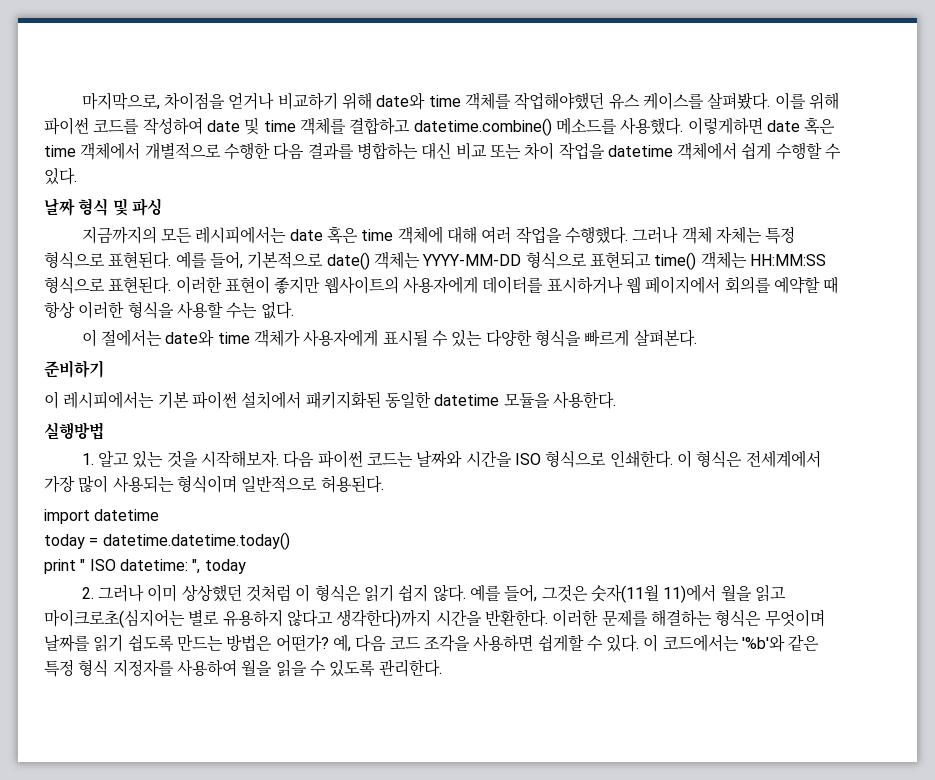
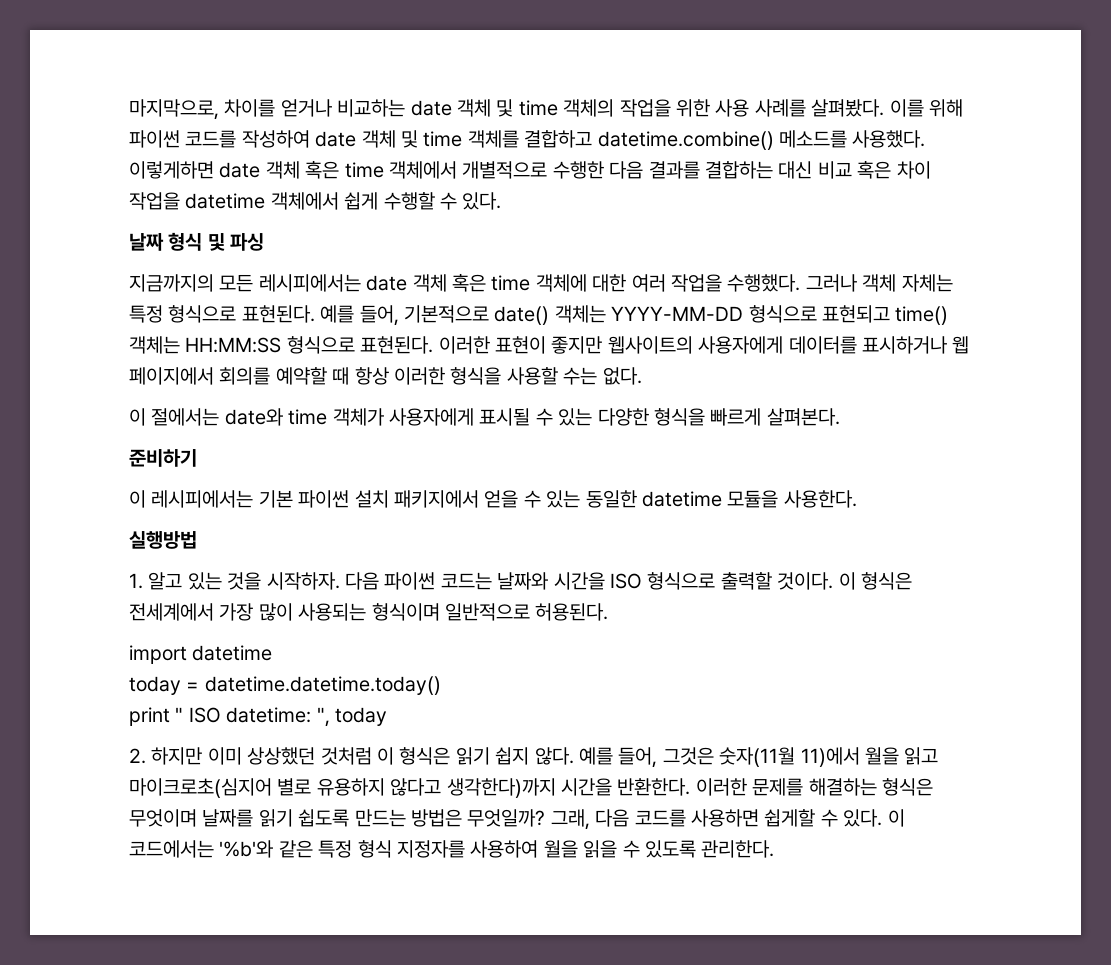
- 마지막으로, 차이점을 얻거나 비교하기 위해 date와 time 객체를 작업해야했던 유스 케이스를 살펴봤다.
+ 마지막으로, 차이를 얻거나 비교하는 date 객체 및 time 객체의 작업을 위한 사용 사례를 살펴봤다.
- 이를 위해 파이썬 코드를 작성하여 date 및 time 객체를 결합하고 datetime.combine() 메소드를 사용했다.
+ 이를 위해 파이썬 코드를 작성하여 date 객체 및 time 객체를 결합하고 datetime.combine() 메소드를 사용했다.
- 이렇게하면 date 혹은 time 객체에서 개별적으로 수행한 다음 결과를 병합하는 대신 비교 또는 차이 작업을 datetime 객체에서 쉽게 수행할 수 있다.
+ 이렇게하면 date 객체 혹은 time 객체에서 개별적으로 수행한 다음 결과를 결합하는 대신 비교 혹은 차이 작업을 datetime 객체에서 쉽게 수행할 수 있다.
- 지금까지의 모든 레시피에서는 date 혹은 time 객체에 대해 여러 작업을 수행했다.
+ 지금까지의 모든 레시피에서는 date 객체 혹은 time 객체에 대한 여러 작업을 수행했다.
- 이 레시피에서는 기본 파이썬 설치에서 패키지화된 동일한 datetime 모듈을 사용한다.
+ 이 레시피에서는 기본 파이썬 설치 패키지에서 얻을 수 있는 동일한 datetime 모듈을 사용한다.
- 1. 알고 있는 것을 시작해보자.
+ 1. 알고 있는 것을 시작하자.
- 다음 파이썬 코드는 날짜와 시간을 ISO 형식으로 인쇄한다.
+ 다음 파이썬 코드는 날짜와 시간을 ISO 형식으로 출력할 것이다.
- 2. 그러나 이미 상상했던 것처럼 이 형식은 읽기 쉽지 않다.
+ 2. 하지만 이미 상상했던 것처럼 이 형식은 읽기 쉽지 않다.
- 예를 들어, 그것은 숫자(11월 11)에서 월을 읽고 마이크로초(심지어는 별로 유용하지 않다고 생각한다)까지 시간을 반환한다.
+ 예를 들어, 그것은 숫자(11월 11)에서 월을 읽고 마이크로초(심지어 별로 유용하지 않다고 생각한다)까지 시간을 반환한다.
- 이러한 문제를 해결하는 형식은 무엇이며 날짜를 읽기 쉽도록 만드는 방법은 어떤가? 예, 다음 코드 조각을 사용하면 쉽게할 수 있다.
+ 이러한 문제를 해결하는 형식은 무엇이며 날짜를 읽기 쉽도록 만드는 방법은 무엇일까? 그래, 다음 코드를 사용하면 쉽게할 수 있다.

